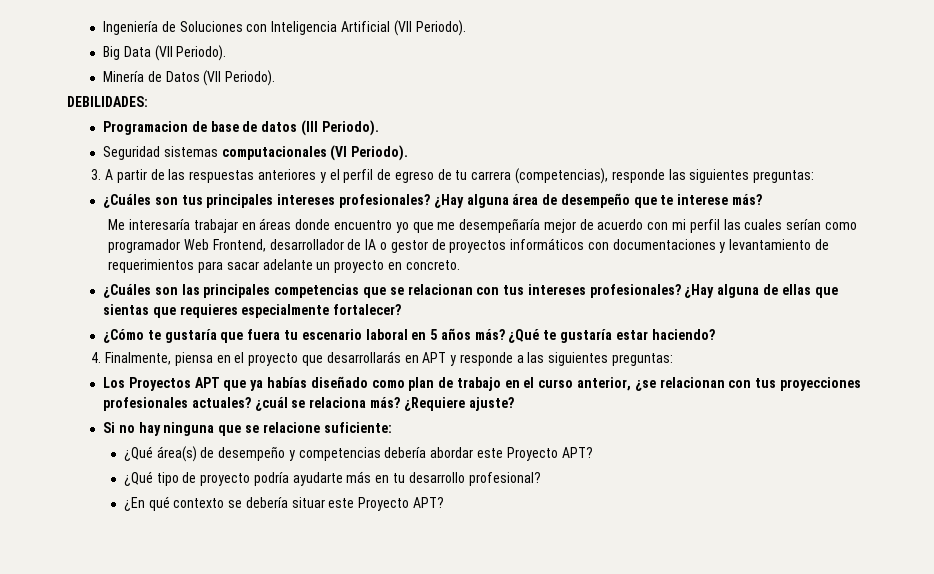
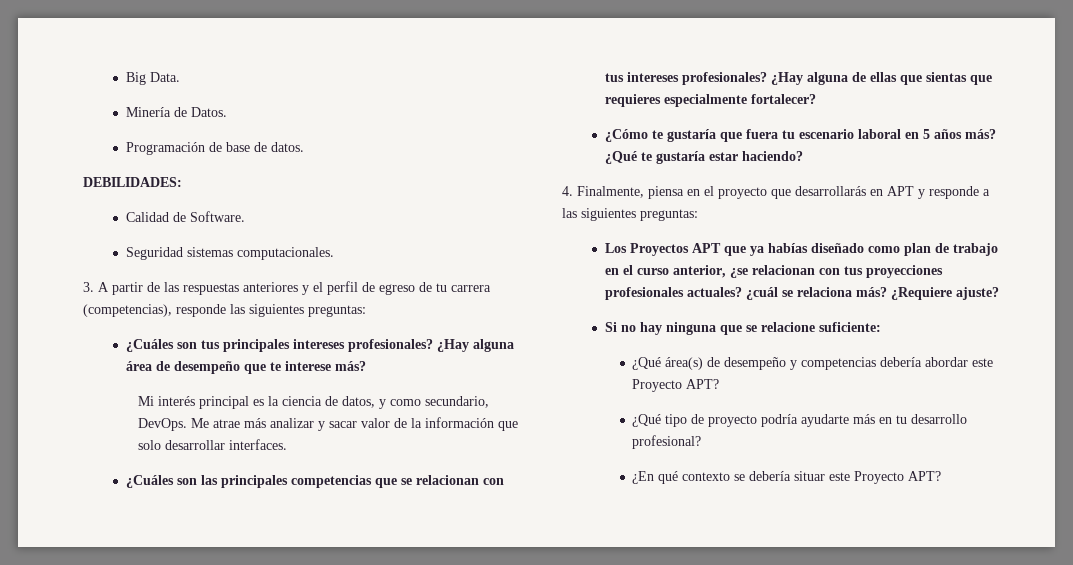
- Ingeniería de Soluciones con Inteligencia Artificial (VII Periodo).
- Big Data (VII Periodo).
- Minería de Datos (VII Periodo).
+ Big Data.
+ Minería de Datos.
+ Programación de base de datos.
  DEBILIDADES:
- Programacion de base de datos (III Periodo).
+ Calidad de Software.
- Seguridad sistemas computacionales (VI Periodo).
+ Seguridad sistemas computacionales.
- Me interesaría trabajar en áreas donde encuentro yo que me desempeñaría mejor de acuerdo con mi perfil las cuales serían como programador Web Frontend, desarrollador de IA o gestor de proyectos informáticos con documentaciones y levantamiento de requerimientos para sacar adelante un proyecto en concreto.
+ Mi interés principal es la ciencia de datos, y como secundario, DevOps. Me atrae más analizar y sacar valor de la información que solo desarrollar interfaces.

